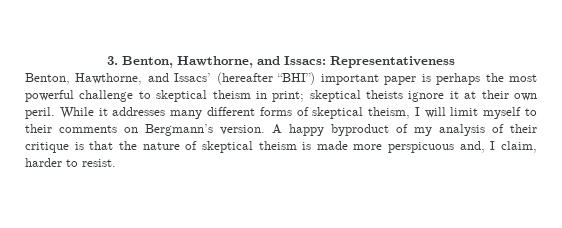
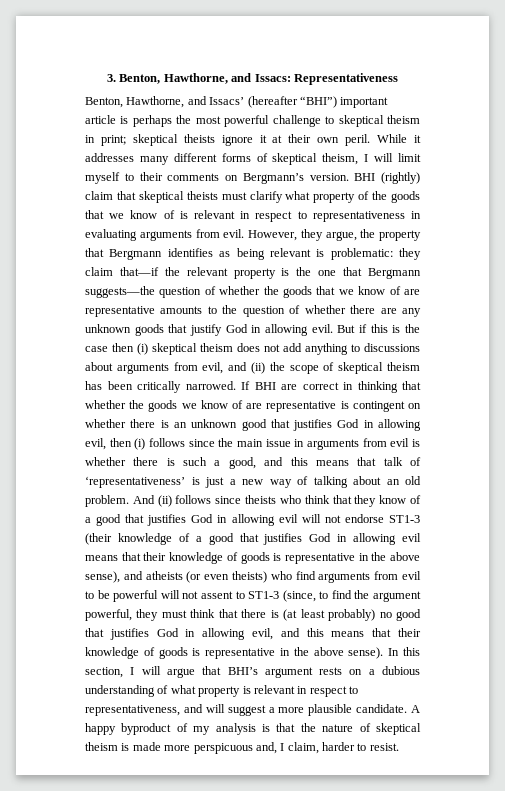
- Benton, Hawthorne, and Issacs’ (hereafter “BHI”) important paper is perhaps the most powerful challenge to skeptical theism in print; skeptical theists ignore it at their own peril.
+ Benton, Hawthorne, and Issacs’ (hereafter “BHI”) important article is perhaps the most powerful challenge to skeptical theism in print; skeptical theists ignore it at their own peril.
+ BHI (rightly) claim that skeptical theists must clarify what property of the goods that we know of is relevant in respect to representativeness in evaluating arguments from evil. However, they argue, the property that Bergmann identifies as being relevant is problematic: they claim that—if the relevant property is the one that Bergmann suggests—the question of whether the goods that we know of are representative amounts to the question of whether there are any unknown goods that justify God in allowing evil. But if this is the case then (i) skeptical theism does not add anything to discussions about arguments from evil, and (ii) the scope of skeptical theism has been critically narrowed. If BHI are correct in thinking that whether the goods we know of are representative is contingent on whether there is an unknown good that justifies God in allowing evil, then (i) follows since the main issue in arguments from evil is whether there is such a good, and this means that talk of ‘representativeness’ is just a new way of talking about an old problem. And (ii) follows since theists who think that they know of a good that justifies God in allowing evil will not endorse ST1-3 (their knowledge of a good that justifies God in allowing evil means that their knowledge of goods is representative in the above sense), and atheists (or even theists) who find arguments from evil to be powerful will not assent to ST1-3 (since, to find the argument powerful, they must think that there is (at least probably) no good that justifies God in allowing evil, and this means that their knowledge of goods is representative in the above sense). In this section, I will argue that BHI’s argument rests on a dubious understanding of what property is relevant in respect to representativeness, and will suggest a more plausible candidate.
- A happy byproduct of my analysis of their critique is that the nature of skeptical theism is made more perspicuous and, I claim, harder to resist.
+ A happy byproduct of my analysis is that the nature of skeptical theism is made more perspicuous and, I claim, harder to resist.

